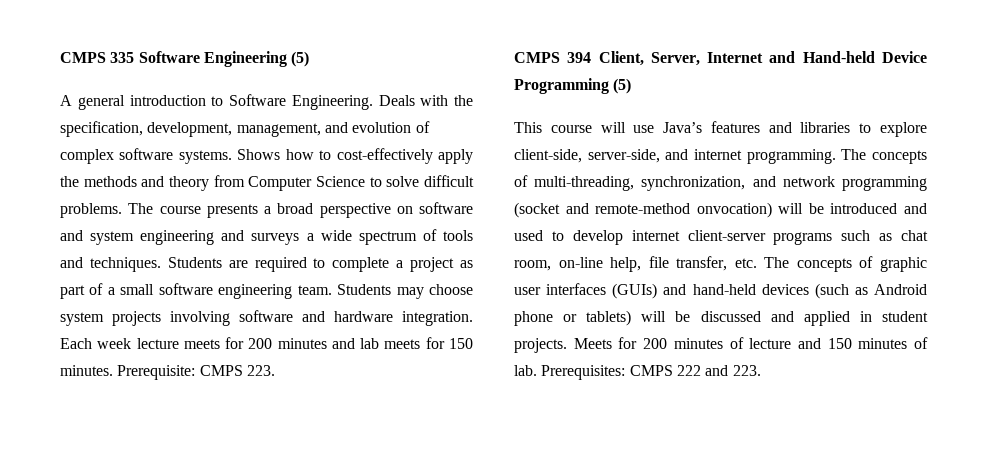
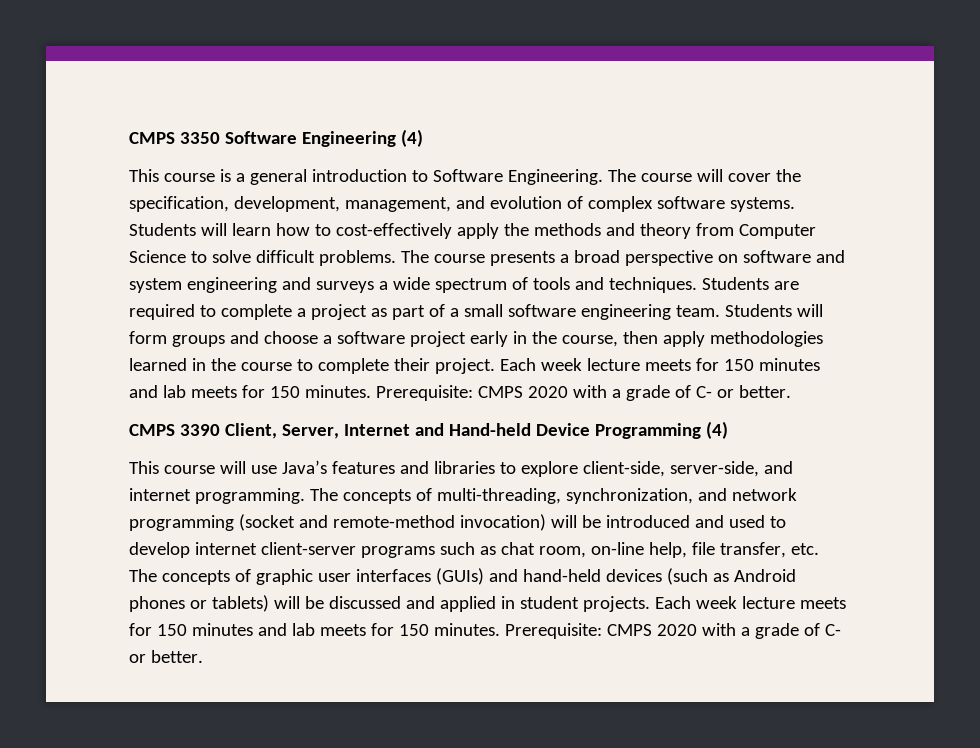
- CMPS 335 Software Engineering (5)
- A general introduction to Software Engineering.
+ CMPS 3350 Software Engineering (4)
+ This course is a general introduction to Software Engineering.
- Deals with the specification, development, management, and evolution of complex software systems.
+ The course will cover the specification, development, management, and evolution of complex software systems.
- Shows how to cost-effectively apply the methods and theory from Computer Science to solve difficult problems.
+ Students will learn how to cost-effectively apply the methods and theory from Computer Science to solve difficult problems.
- Students may choose system projects involving software and hardware integration. Each week lecture meets for 200 minutes and lab meets for 150 minutes. Prerequisite: CMPS 223.
- CMPS 394 Client, Server, Internet and Hand-held Device Programming (5)
+ Students will form groups and choose a software project early in the course, then apply methodologies learned in the course to complete their project. Each week lecture meets for 150 minutes and lab meets for 150 minutes. Prerequisite: CMPS 2020 with a grade of C- or better.
+ CMPS 3390 Client, Server, Internet and Hand-held Device Programming (4)
- The concepts of multi-threading, synchronization, and network programming (socket and remote-method onvocation) will be introduced and used to develop internet client-server programs such as chat room, on-line help, file transfer, etc. The concepts of graphic user interfaces (GUIs) and hand-held devices (such as Android phone or tablets) will be discussed and applied in student projects. Meets for 200 minutes of lecture and 150 minutes of lab. Prerequisites: CMPS 222 and 223.
+ The concepts of multi-threading, synchronization, and network programming (socket and remote-method invocation) will be introduced and used to develop internet client-server programs such as chat room, on-line help, file transfer, etc. The concepts of graphic user interfaces (GUIs) and hand-held devices (such as Android phones or tablets) will be discussed and applied in student projects. Each week lecture meets for 150 minutes and lab meets for 150 minutes. Prerequisite: CMPS 2020 with a grade of C- or better.

